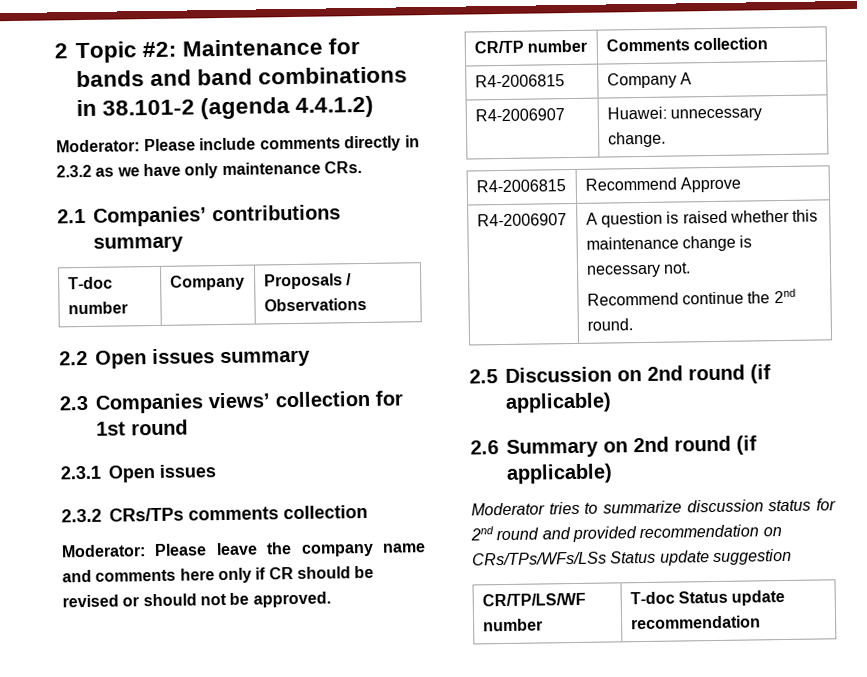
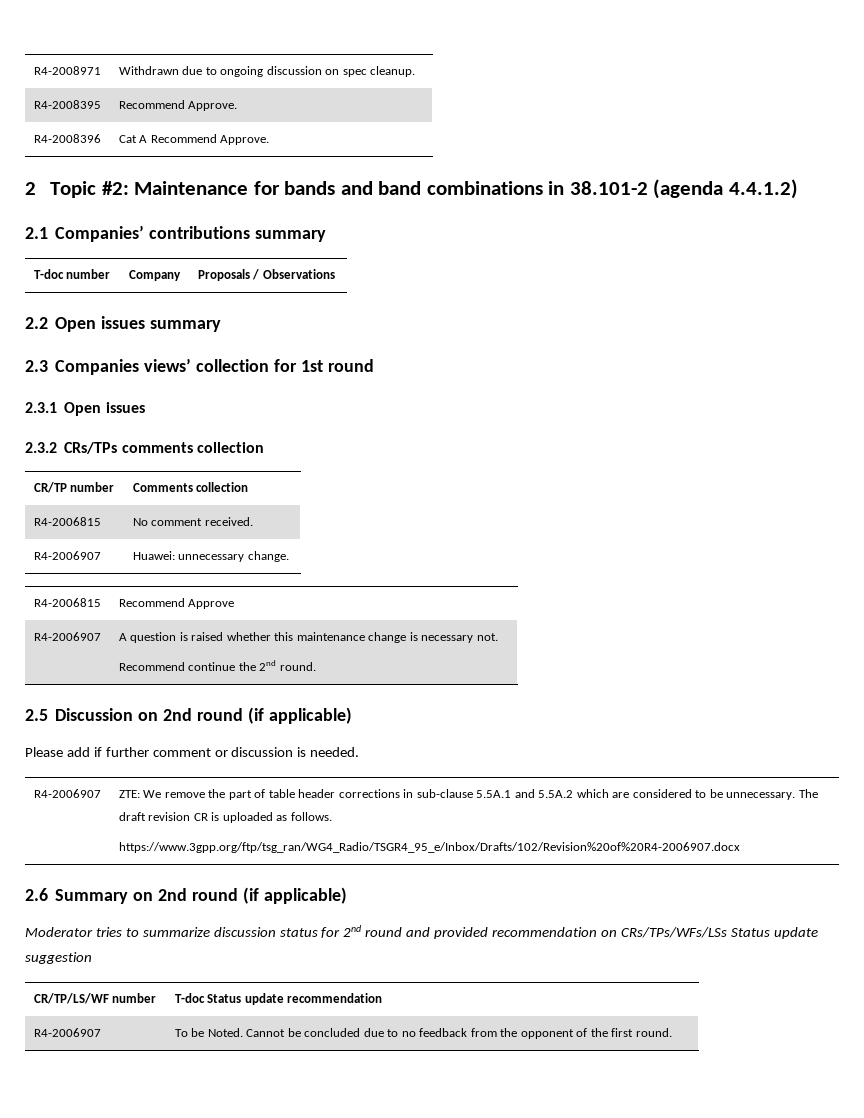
+ R4-2008971 | Withdrawn due to ongoing discussion on spec cleanup.
+ R4-2008395 | Recommend Approve.
+ R4-2008396 | Cat A Recommend Approve.
- Moderator: Please include comments directly in 2.3.2 as we have only maintenance CRs.
- Moderator: Please leave the company name and comments here only if CR should be revised or should not be approved.
- R4-2006815 | Company A
+ R4-2006815 | No comment received.
+ Please add if further comment or discussion is needed.
+ R4-2006907 | ZTE: We remove the part of table header corrections in sub-clause 5.5A.1 and 5.5A.2 which are considered to be unnecessary. The draft revision CR is uploaded as follows.
+ https://www.3gpp.org/ftp/tsg_ran/WG4_Radio/TSGR4_95_e/Inbox/Drafts/102/Revision%20of%20R4-2006907.docx
+ R4-2006907 | To be Noted. Cannot be concluded due to no feedback from the opponent of the first round.

